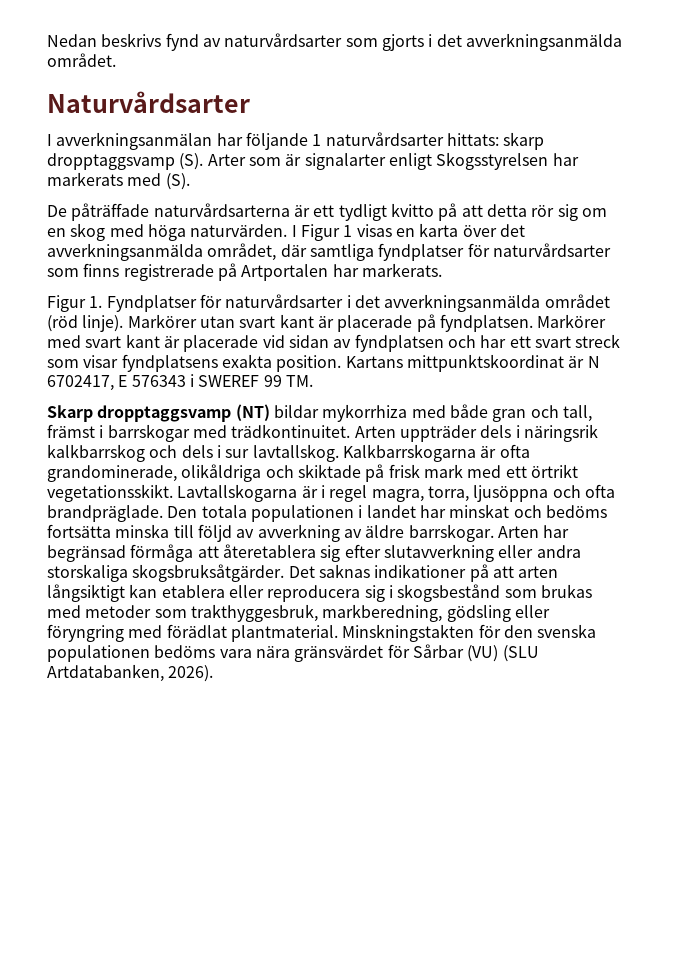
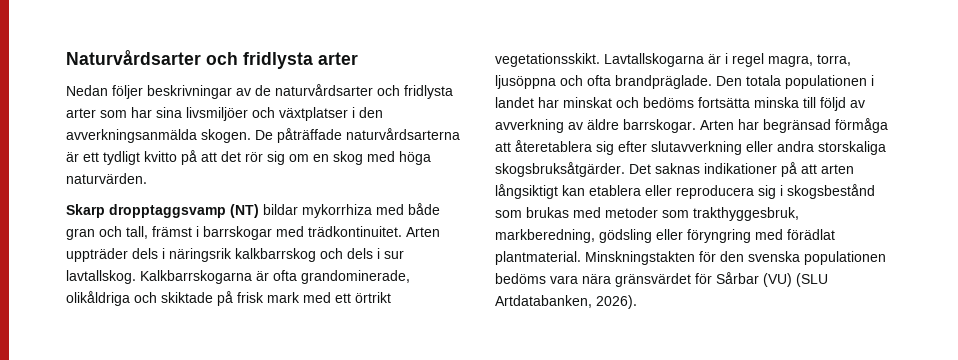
- Nedan beskrivs fynd av naturvårdsarter som gjorts i det avverkningsanmälda området.
- Naturvårdsarter
- I avverkningsanmälan har följande 1 naturvårdsarter hittats: skarp dropptaggsvamp (S). Arter som är signalarter enligt Skogsstyrelsen har markerats med (S).
- De påträffade naturvårdsarterna är ett tydligt kvitto på att detta rör sig om en skog med höga naturvärden. I Figur 1 visas en karta över det avverkningsanmälda området, där samtliga fyndplatser för naturvårdsarter som finns registrerade på Artportalen har markerats.
- Figur 1. Fyndplatser för naturvårdsarter i det avverkningsanmälda området (röd linje). Markörer utan svart kant är placerade på fyndplatsen. Markörer med svart kant är placerade vid sidan av fyndplatsen och har ett svart streck som visar fyndplatsens exakta position. Kartans mittpunktskoordinat är N 6702417, E 576343 i SWEREF 99 TM.
+ Naturvårdsarter och fridlysta arter
+ Nedan följer beskrivningar av de naturvårdsarter och fridlysta arter som har sina livsmiljöer och växtplatser i den avverkningsanmälda skogen. De påträffade naturvårdsarterna är ett tydligt kvitto på att det rör sig om en skog med höga naturvärden.

